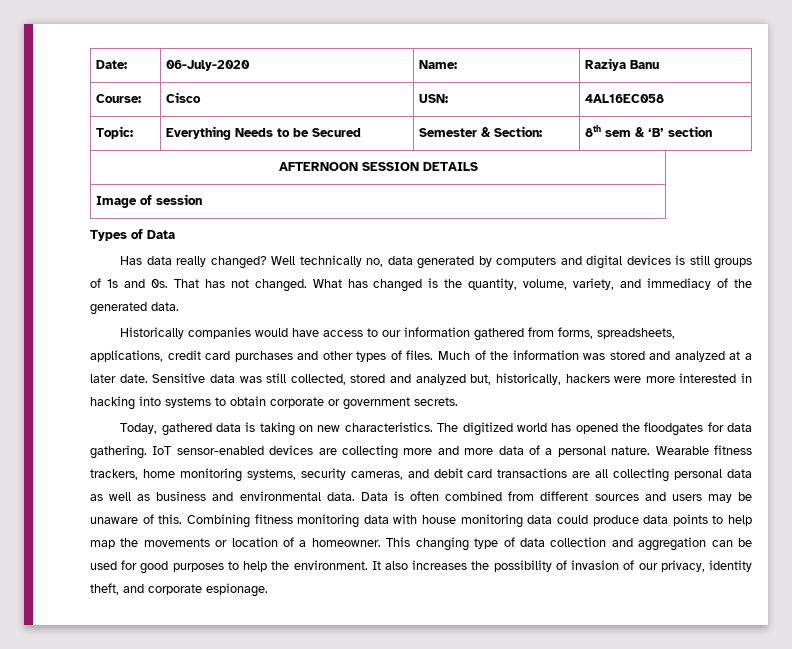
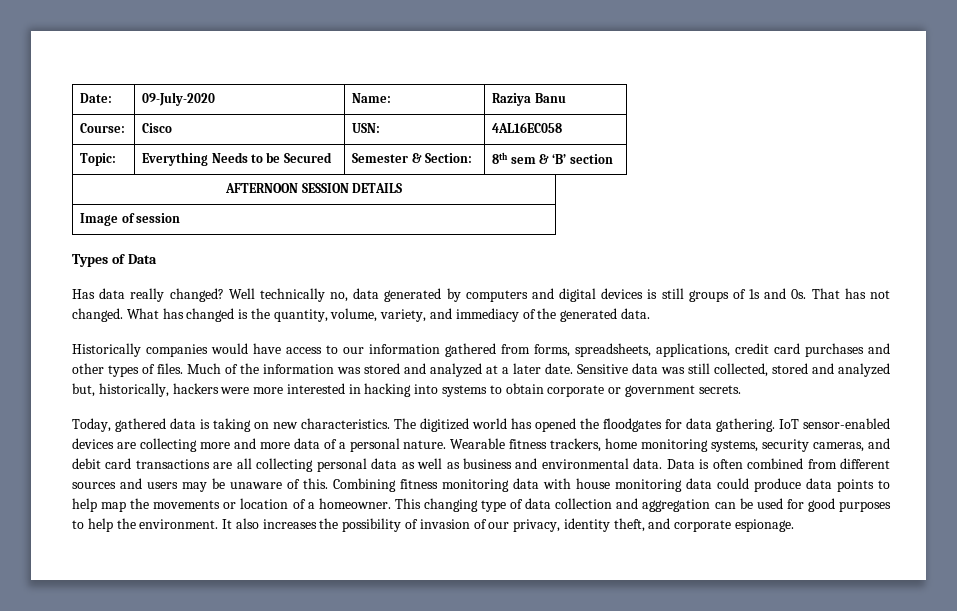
- Date: | 06-July-2020 | Name: | Raziya Banu
+ Date: | 09-July-2020 | Name: | Raziya Banu

